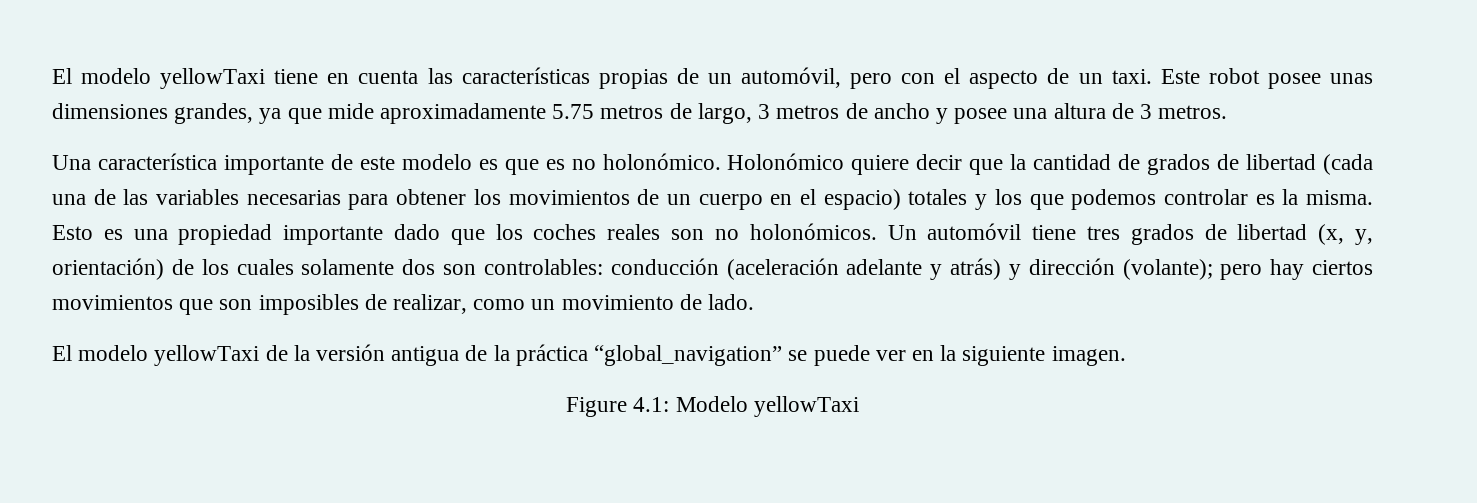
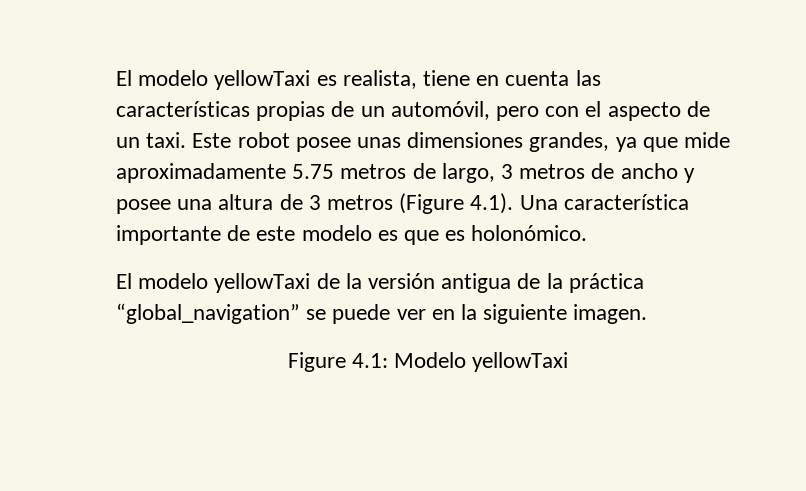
- El modelo yellowTaxi tiene en cuenta las características propias de un automóvil, pero con el aspecto de un taxi.
+ El modelo yellowTaxi es realista, tiene en cuenta las características propias de un automóvil, pero con el aspecto de un taxi.
- Este robot posee unas dimensiones grandes, ya que mide aproximadamente 5.75 metros de largo, 3 metros de ancho y posee una altura de 3 metros.
- Una característica importante de este modelo es que es no holonómico. Holonómico quiere decir que la cantidad de grados de libertad (cada una de las variables necesarias para obtener los movimientos de un cuerpo en el espacio) totales y los que podemos controlar es la misma. Esto es una propiedad importante dado que los coches reales son no holonómicos. Un automóvil tiene tres grados de libertad (x, y, orientación) de los cuales solamente dos son controlables: conducción (aceleración adelante y atrás) y dirección (volante); pero hay ciertos movimientos que son imposibles de realizar, como un movimiento de lado.
+ Este robot posee unas dimensiones grandes, ya que mide aproximadamente 5.75 metros de largo, 3 metros de ancho y posee una altura de 3 metros (Figure 4.1). Una característica importante de este modelo es que es holonómico.

